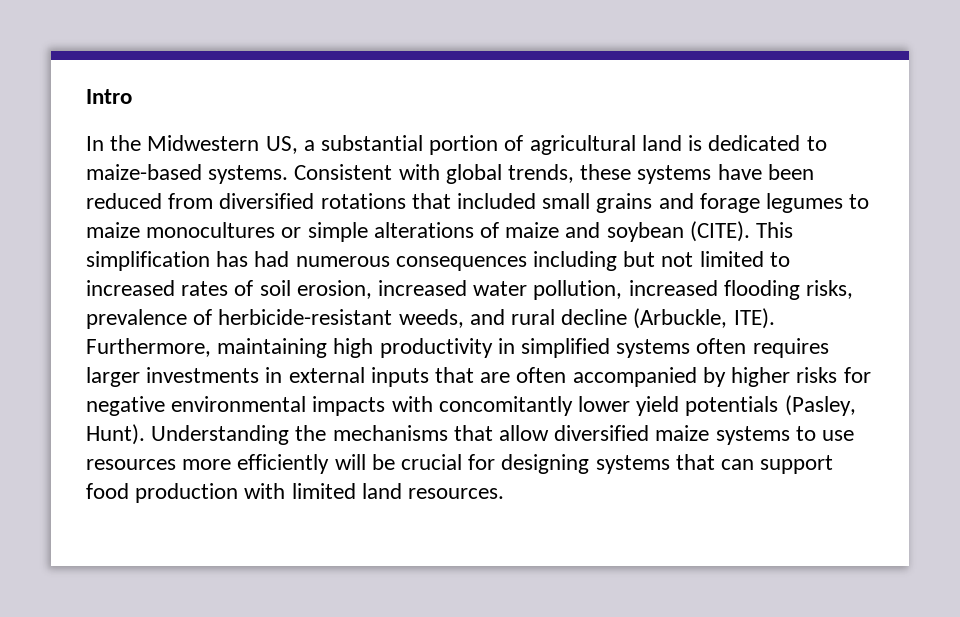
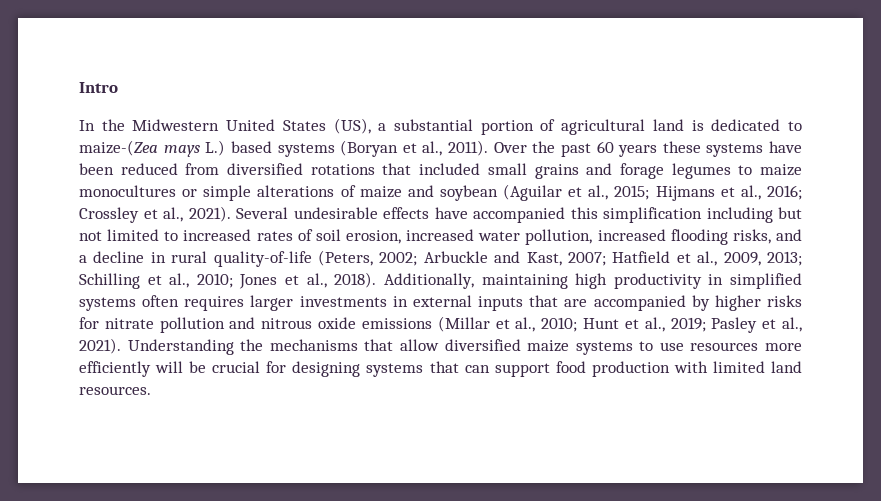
- In the Midwestern US, a substantial portion of agricultural land is dedicated to maize-based systems. Consistent with global trends, these systems have been reduced from diversified rotations that included small grains and forage legumes to maize monocultures or simple alterations of maize and soybean (CITE). This simplification has had numerous consequences including but not limited to increased rates of soil erosion, increased water pollution, increased flooding risks, prevalence of herbicide-resistant weeds, and rural decline (Arbuckle, ITE). Furthermore, maintaining high productivity in simplified systems often requires larger investments in external inputs that are often accompanied by higher risks for negative environmental impacts with concomitantly lower yield potentials (Pasley, Hunt).
+ In the Midwestern United States (US), a substantial portion of agricultural land is dedicated to maize-(Zea mays L.) based systems (Boryan et al., 2011). Over the past 60 years these systems have been reduced from diversified rotations that included small grains and forage legumes to maize monocultures or simple alterations of maize and soybean (Aguilar et al., 2015; Hijmans et al., 2016; Crossley et al., 2021). Several undesirable effects have accompanied this simplification including but not limited to increased rates of soil erosion, increased water pollution, increased flooding risks, and a decline in rural quality-of-life (Peters, 2002; Arbuckle and Kast, 2007; Hatfield et al., 2009, 2013; Schilling et al., 2010; Jones et al., 2018). Additionally, maintaining high productivity in simplified systems often requires larger investments in external inputs that are accompanied by higher risks for nitrate pollution and nitrous oxide emissions (Millar et al., 2010; Hunt et al., 2019; Pasley et al., 2021).

